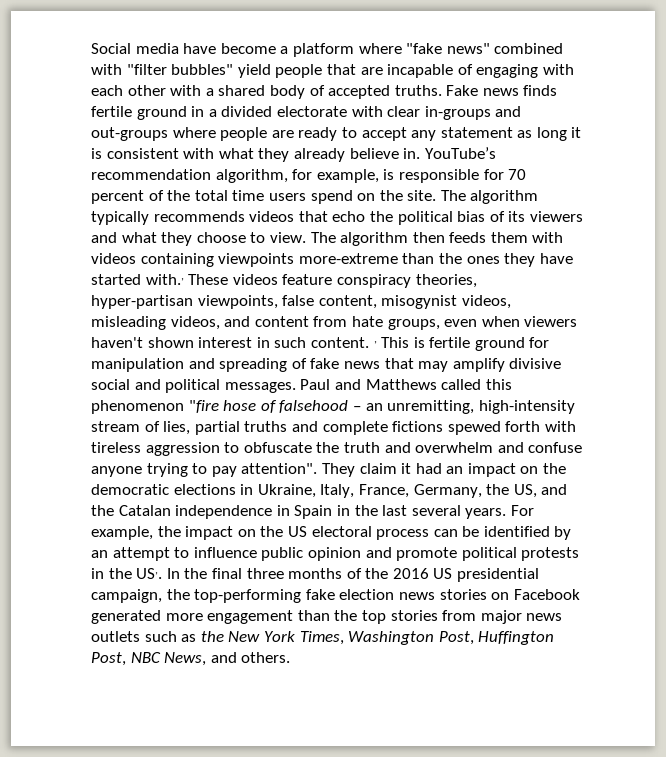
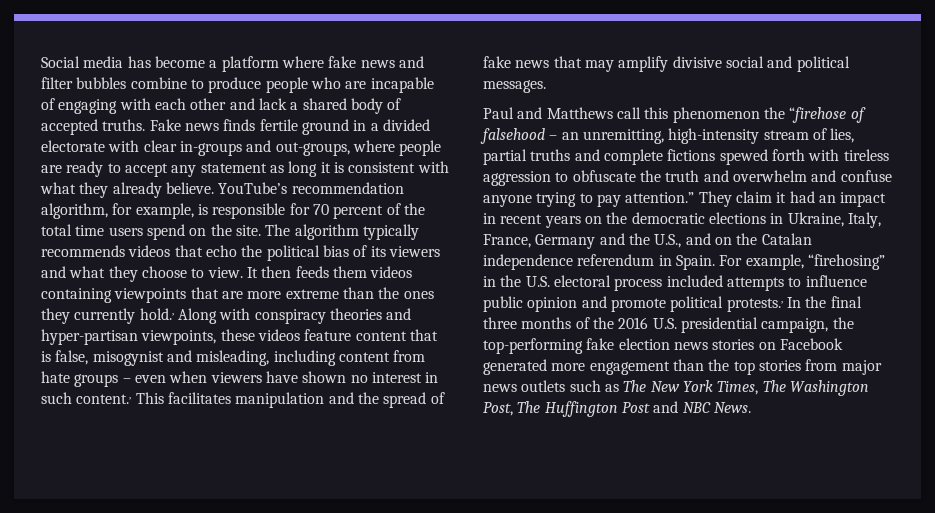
- Social media have become a platform where "fake news" combined with "filter bubbles" yield people that are incapable of engaging with each other with a shared body of accepted truths.
+ Social media has become a platform where fake news and filter bubbles combine to produce people who are incapable of engaging with each other and lack a shared body of accepted truths.
- Fake news finds fertile ground in a divided electorate with clear in-groups and out-groups where people are ready to accept any statement as long it is consistent with what they already believe in.
+ Fake news finds fertile ground in a divided electorate with clear in-groups and out-groups, where people are ready to accept any statement as long it is consistent with what they already believe.
- The algorithm then feeds them with videos containing viewpoints more-extreme than the ones they have started with., These videos feature conspiracy theories, hyper-partisan viewpoints, false content, misogynist videos, misleading videos, and content from hate groups, even when viewers haven't shown interest in such content. , This is fertile ground for manipulation and spreading of fake news that may amplify divisive social and political messages. Paul and Matthews called this phenomenon "fire hose of falsehood – an unremitting, high-intensity stream of lies, partial truths and complete fictions spewed forth with tireless aggression to obfuscate the truth and overwhelm and confuse anyone trying to pay attention".
+ It then feeds them videos containing viewpoints that are more extreme than the ones they currently hold., Along with conspiracy theories and hyper-partisan viewpoints, these videos feature content that is false, misogynist and misleading, including content from hate groups – even when viewers have shown no interest in such content., This facilitates manipulation and the spread of fake news that may amplify divisive social and political messages.
+ Paul and Matthews call this phenomenon the “firehose of falsehood – an unremitting, high-intensity stream of lies, partial truths and complete fictions spewed forth with tireless aggression to obfuscate the truth and overwhelm and confuse anyone trying to pay attention.”
- They claim it had an impact on the democratic elections in Ukraine, Italy, France, Germany, the US, and the Catalan independence in Spain in the last several years. For example, the impact on the US electoral process can be identified by an attempt to influence public opinion and promote political protests in the US,. In the final three months of the 2016 US presidential campaign, the top-performing fake election news stories on Facebook generated more engagement than the top stories from major news outlets such as the New York Times, Washington Post, Huffington Post, NBC News, and others.
+ They claim it had an impact in recent years on the democratic elections in Ukraine, Italy, France, Germany and the U.S., and on the Catalan independence referendum in Spain. For example, “firehosing” in the U.S. electoral process included attempts to influence public opinion and promote political protests., In the final three months of the 2016 U.S. presidential campaign, the top-performing fake election news stories on Facebook generated more engagement than the top stories from major news outlets such as The New York Times, The Washington Post, The Huffington Post and NBC News.

